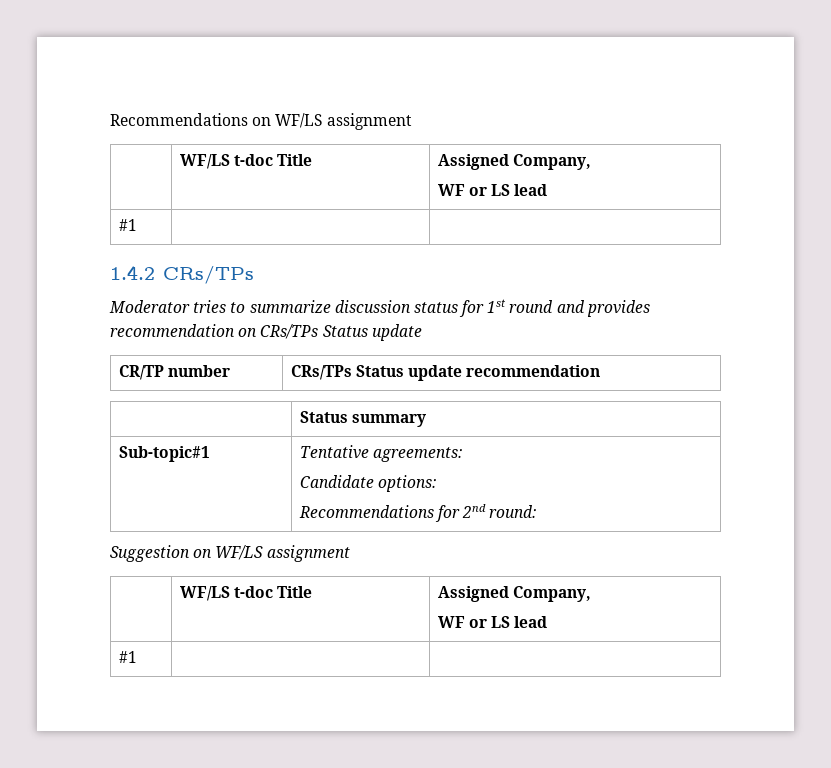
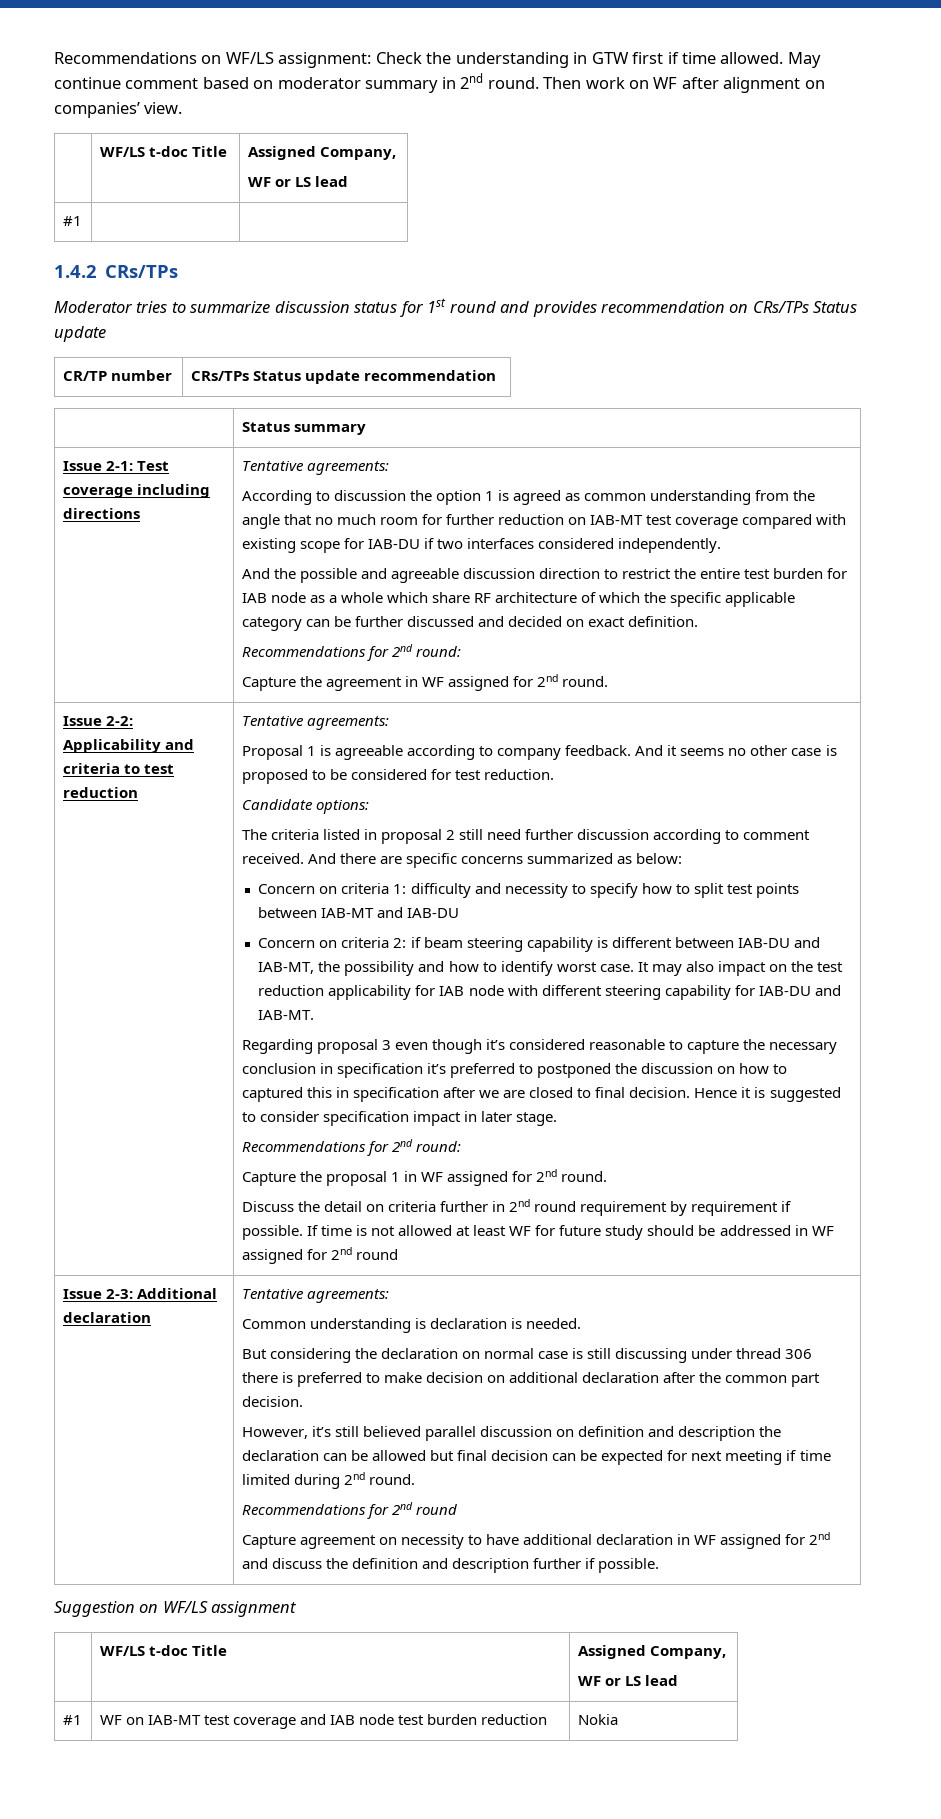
- Recommendations on WF/LS assignment
+ Recommendations on WF/LS assignment: Check the understanding in GTW first if time allowed. May continue comment based on moderator summary in 2nd round. Then work on WF after alignment on companies’ view.
- Sub-topic#1 | Tentative agreements:
+ Issue 2-1: Test coverage including directions | Tentative agreements:
+ According to discussion the option 1 is agreed as common understanding from the angle that no much room for further reduction on IAB-MT test coverage compared with existing scope for IAB-DU if two interfaces considered independently.
+ And the possible and agreeable discussion direction to restrict the entire test burden for IAB node as a whole which share RF architecture of which the specific applicable category can be further discussed and decided on exact definition.
+ Recommendations for 2nd round:
+ Capture the agreement in WF assigned for 2nd round.
+ Issue 2-2: Applicability and criteria to test reduction | Tentative agreements:
+ Proposal 1 is agreeable according to company feedback. And it seems no other case is proposed to be considered for test reduction.
  Candidate options:
+ The criteria listed in proposal 2 still need further discussion according to comment received. And there are specific concerns summarized as below:
+ Concern on criteria 1: difficulty and necessity to specify how to split test points between IAB-MT and IAB-DU
+ Concern on criteria 2: if beam steering capability is different between IAB-DU and IAB-MT, the possibility and how to identify worst case. It may also impact on the test reduction applicability for IAB node with different steering capability for IAB-DU and IAB-MT.
+ Regarding proposal 3 even though it’s considered reasonable to capture the necessary conclusion in specification it’s preferred to postponed the discussion on how to captured this in specification after we are closed to final decision. Hence it is suggested to consider specification impact in later stage.
  Recommendations for 2nd round:
+ Capture the proposal 1 in WF assigned for 2nd round.
+ Discuss the detail on criteria further in 2nd round requirement by requirement if possible. If time is not allowed at least WF for future study should be addressed in WF assigned for 2nd round
+ Issue 2-3: Additional declaration | Tentative agreements:
+ Common understanding is declaration is needed.
+ But considering the declaration on normal case is still discussing under thread 306 there is preferred to make decision on additional declaration after the common part decision.
+ However, it’s still believed parallel discussion on definition and description the declaration can be allowed but final decision can be expected for next meeting if time limited during 2nd round.
+ Recommendations for 2nd round
+ Capture agreement on necessity to have additional declaration in WF assigned for 2nd and discuss the definition and description further if possible.
  Suggestion on WF/LS assignment
  | WF/LS t-doc Title | Assigned Company,
  WF or LS lead
- #1 | |
+ #1 | WF on IAB-MT test coverage and IAB node test burden reduction | Nokia

